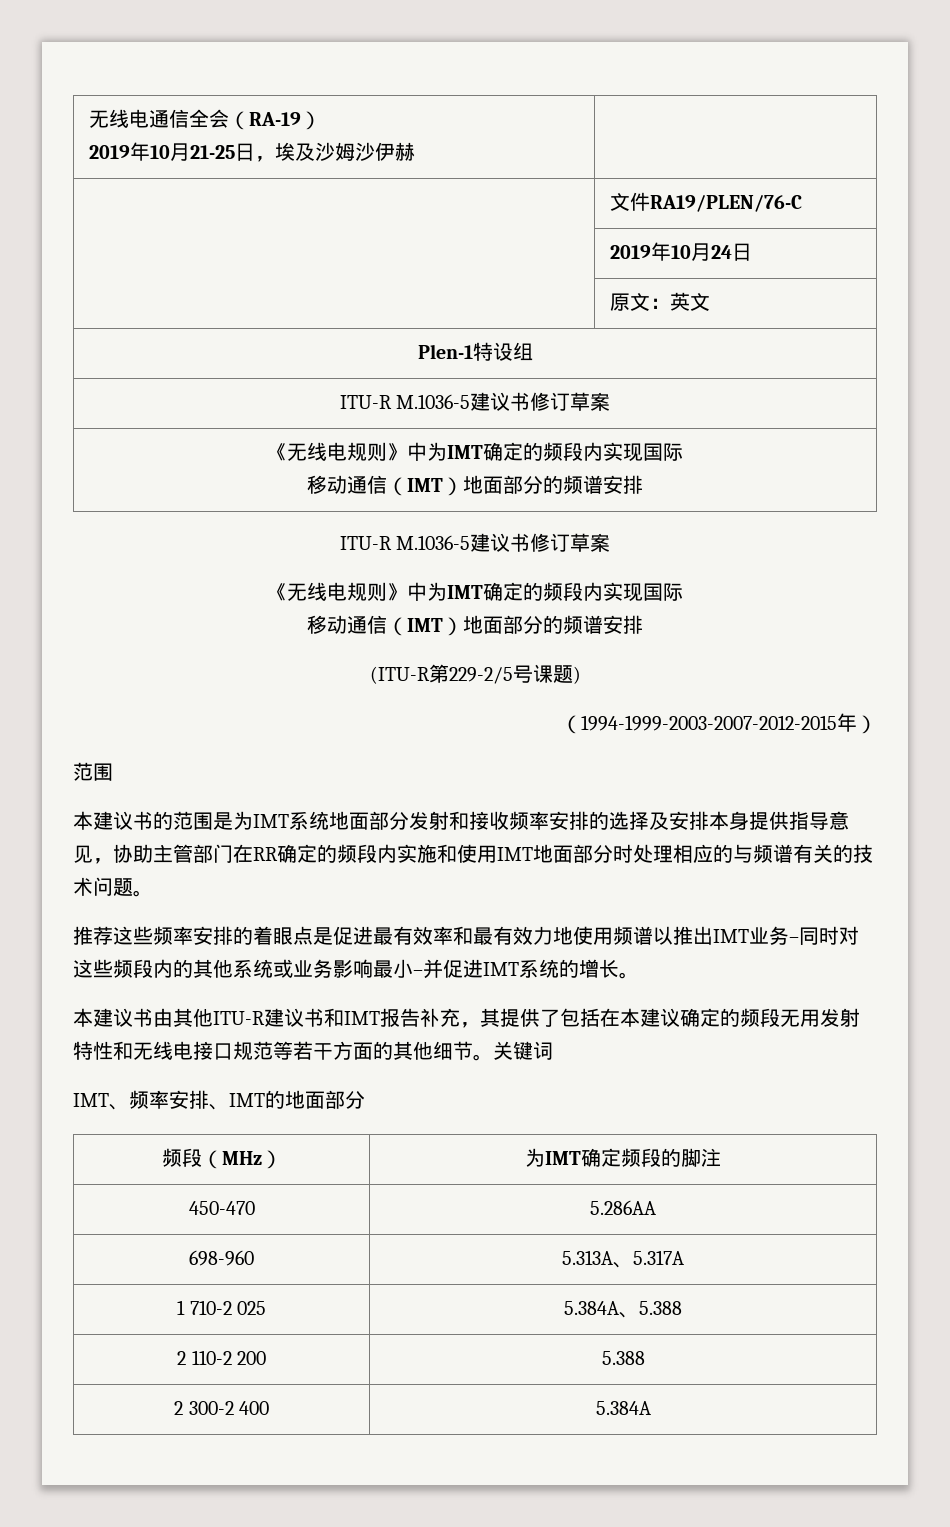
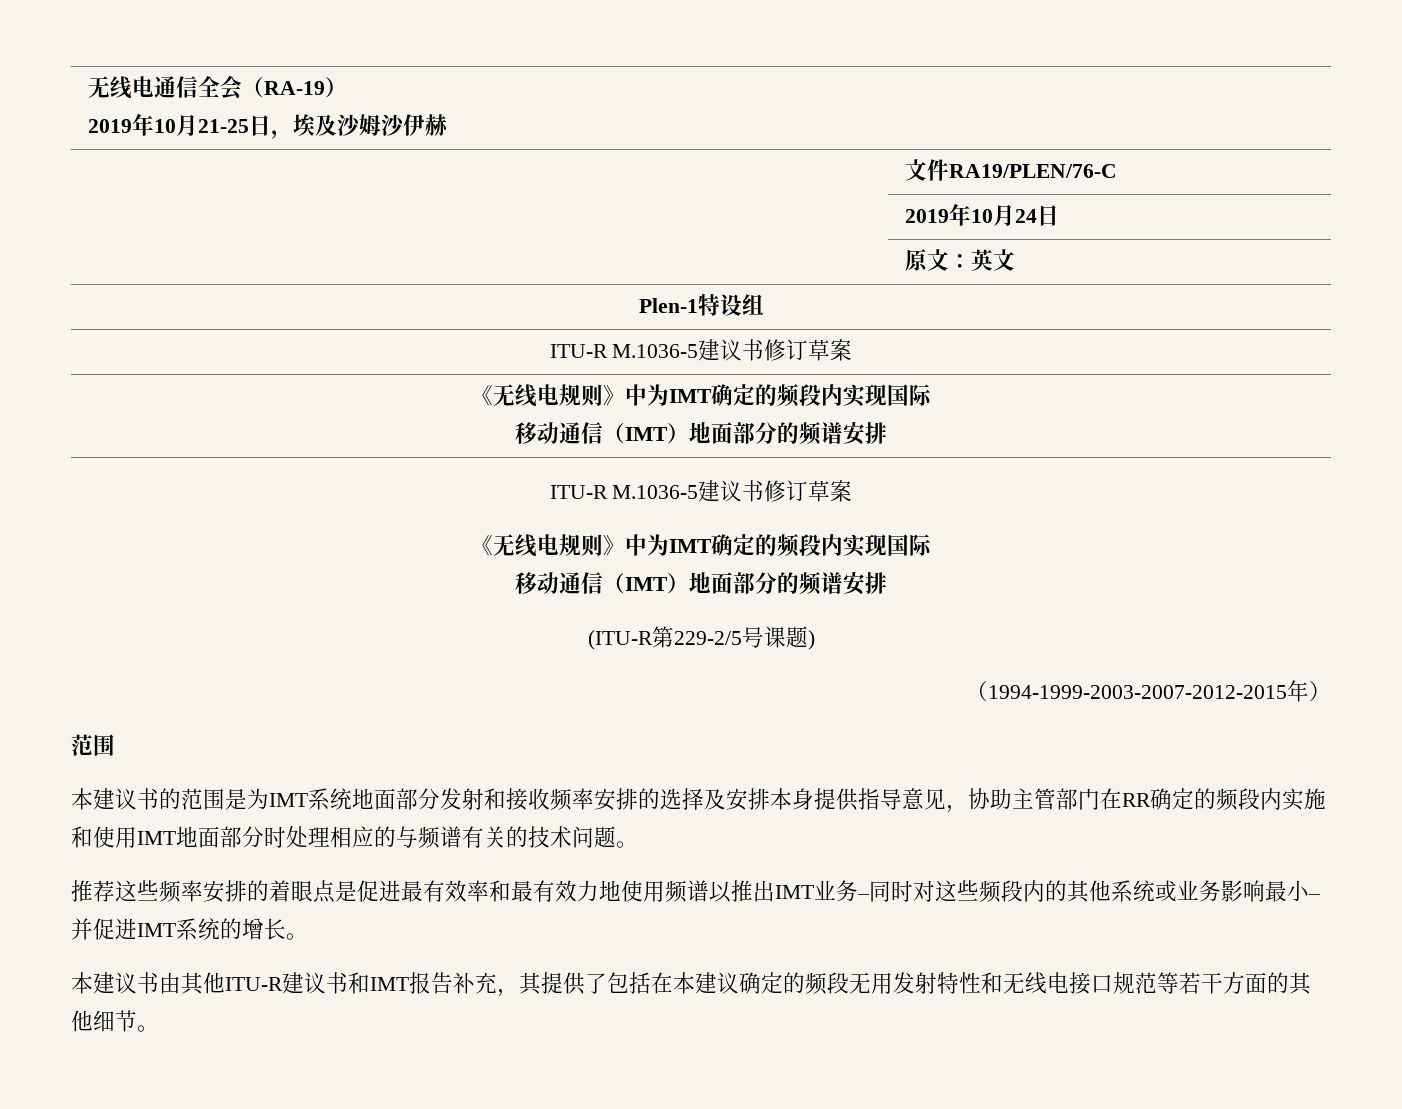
- 关键词
- IMT、频率安排、IMT的地面部分
- 频段（MHz） | 为IMT确定频段的脚注
- 450-470 | 5.286AA
- 698-960 | 5.313A、5.317A
- 1 710-2 025 | 5.384A、5.388
- 2 110-2 200 | 5.388
- 2 300-2 400 | 5.384A

